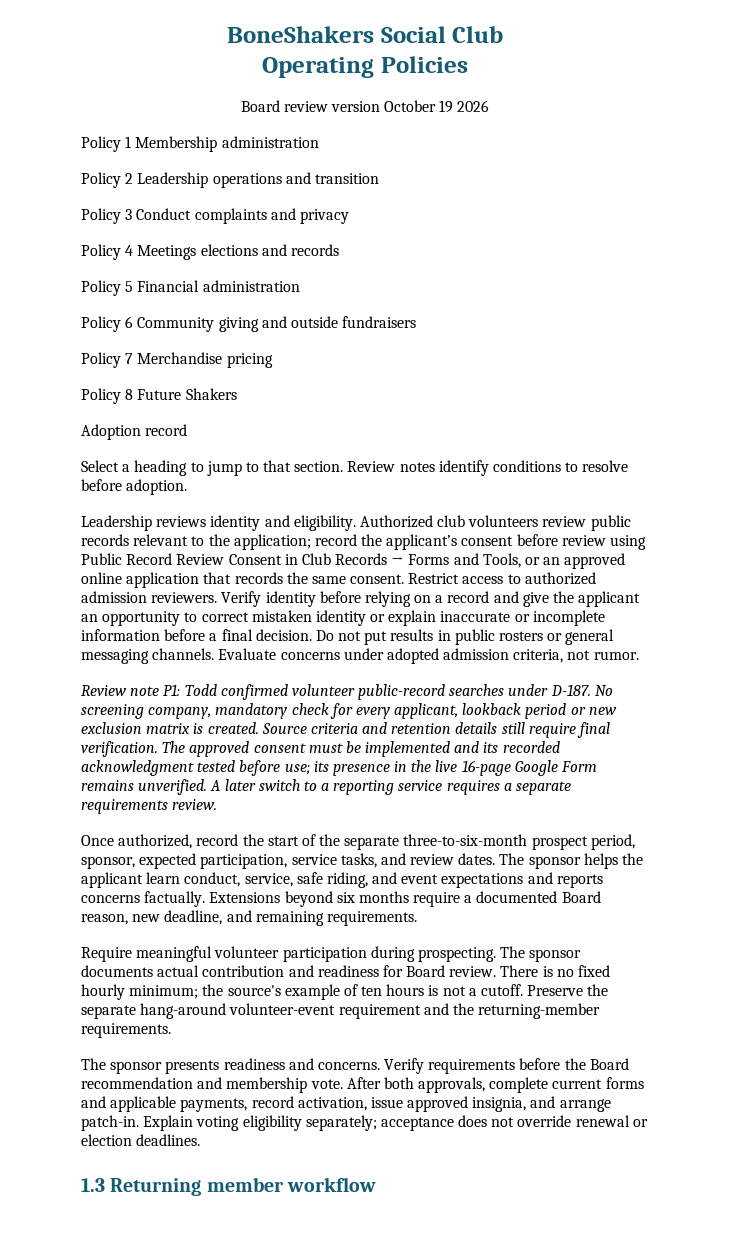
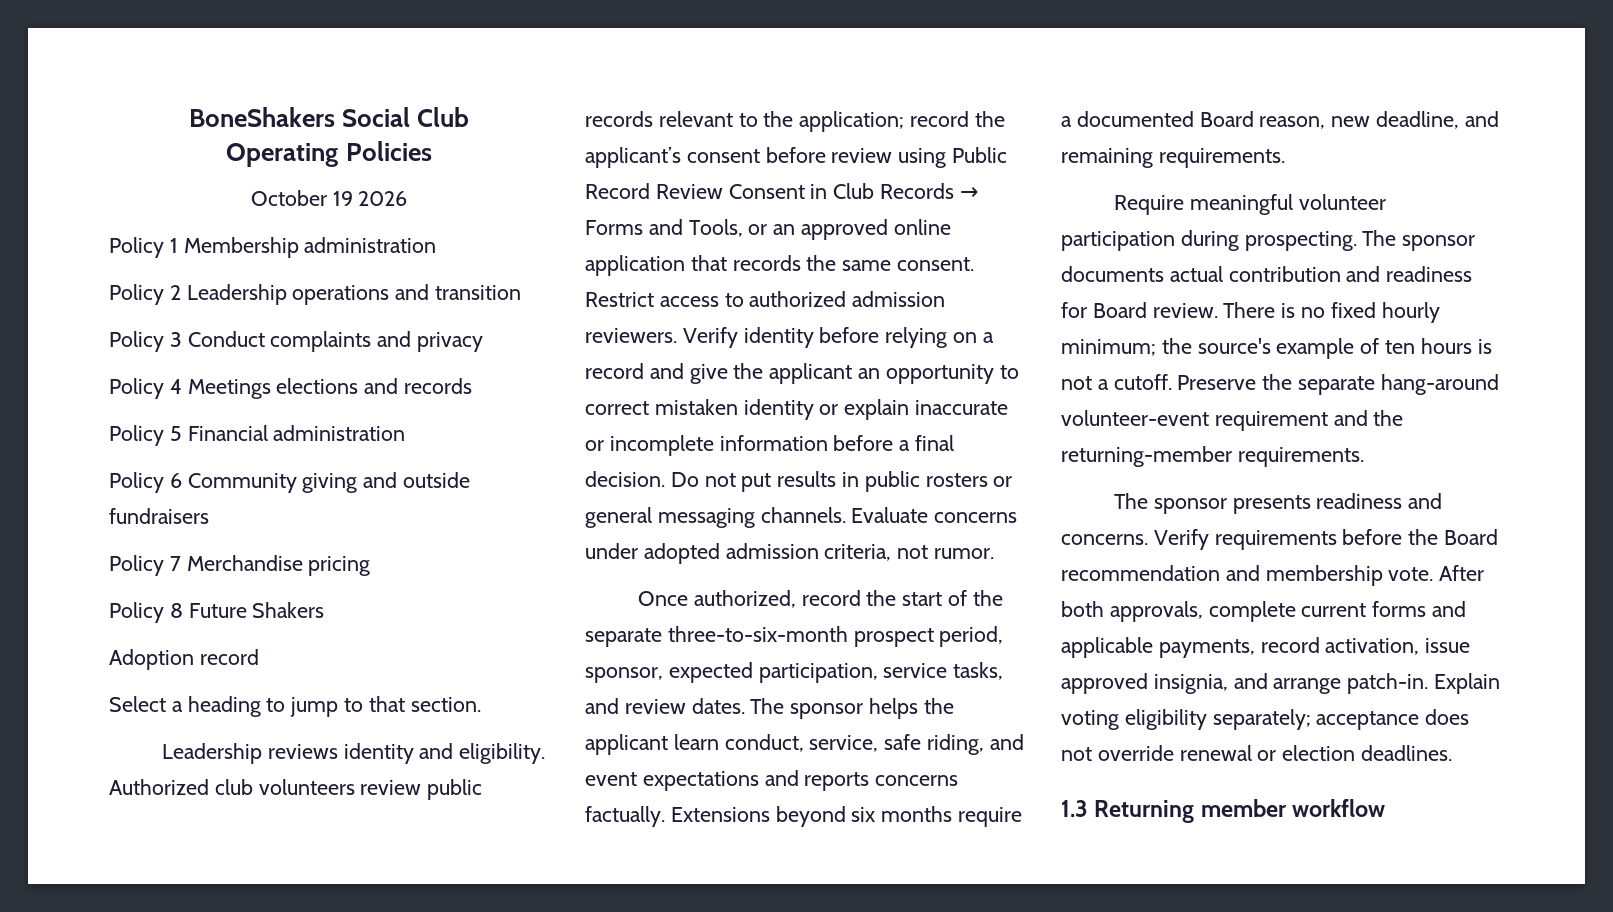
- Board review version October 19 2026
+ October 19 2026
- Review notes identify conditions to resolve before adoption.
- Review note P1: Todd confirmed volunteer public-record searches under D-187. No screening company, mandatory check for every applicant, lookback period or new exclusion matrix is created. Source criteria and retention details still require final verification. The approved consent must be implemented and its recorded acknowledgment tested before use; its presence in the live 16-page Google Form remains unverified. A later switch to a reporting service requires a separate requirements review.

